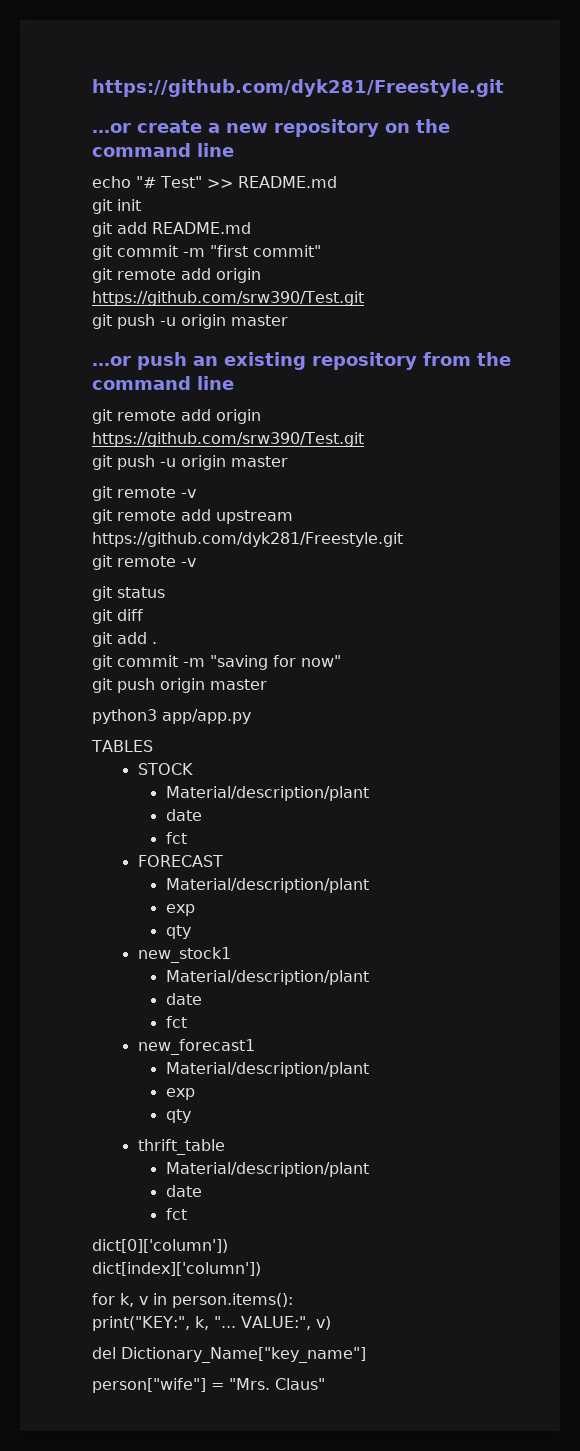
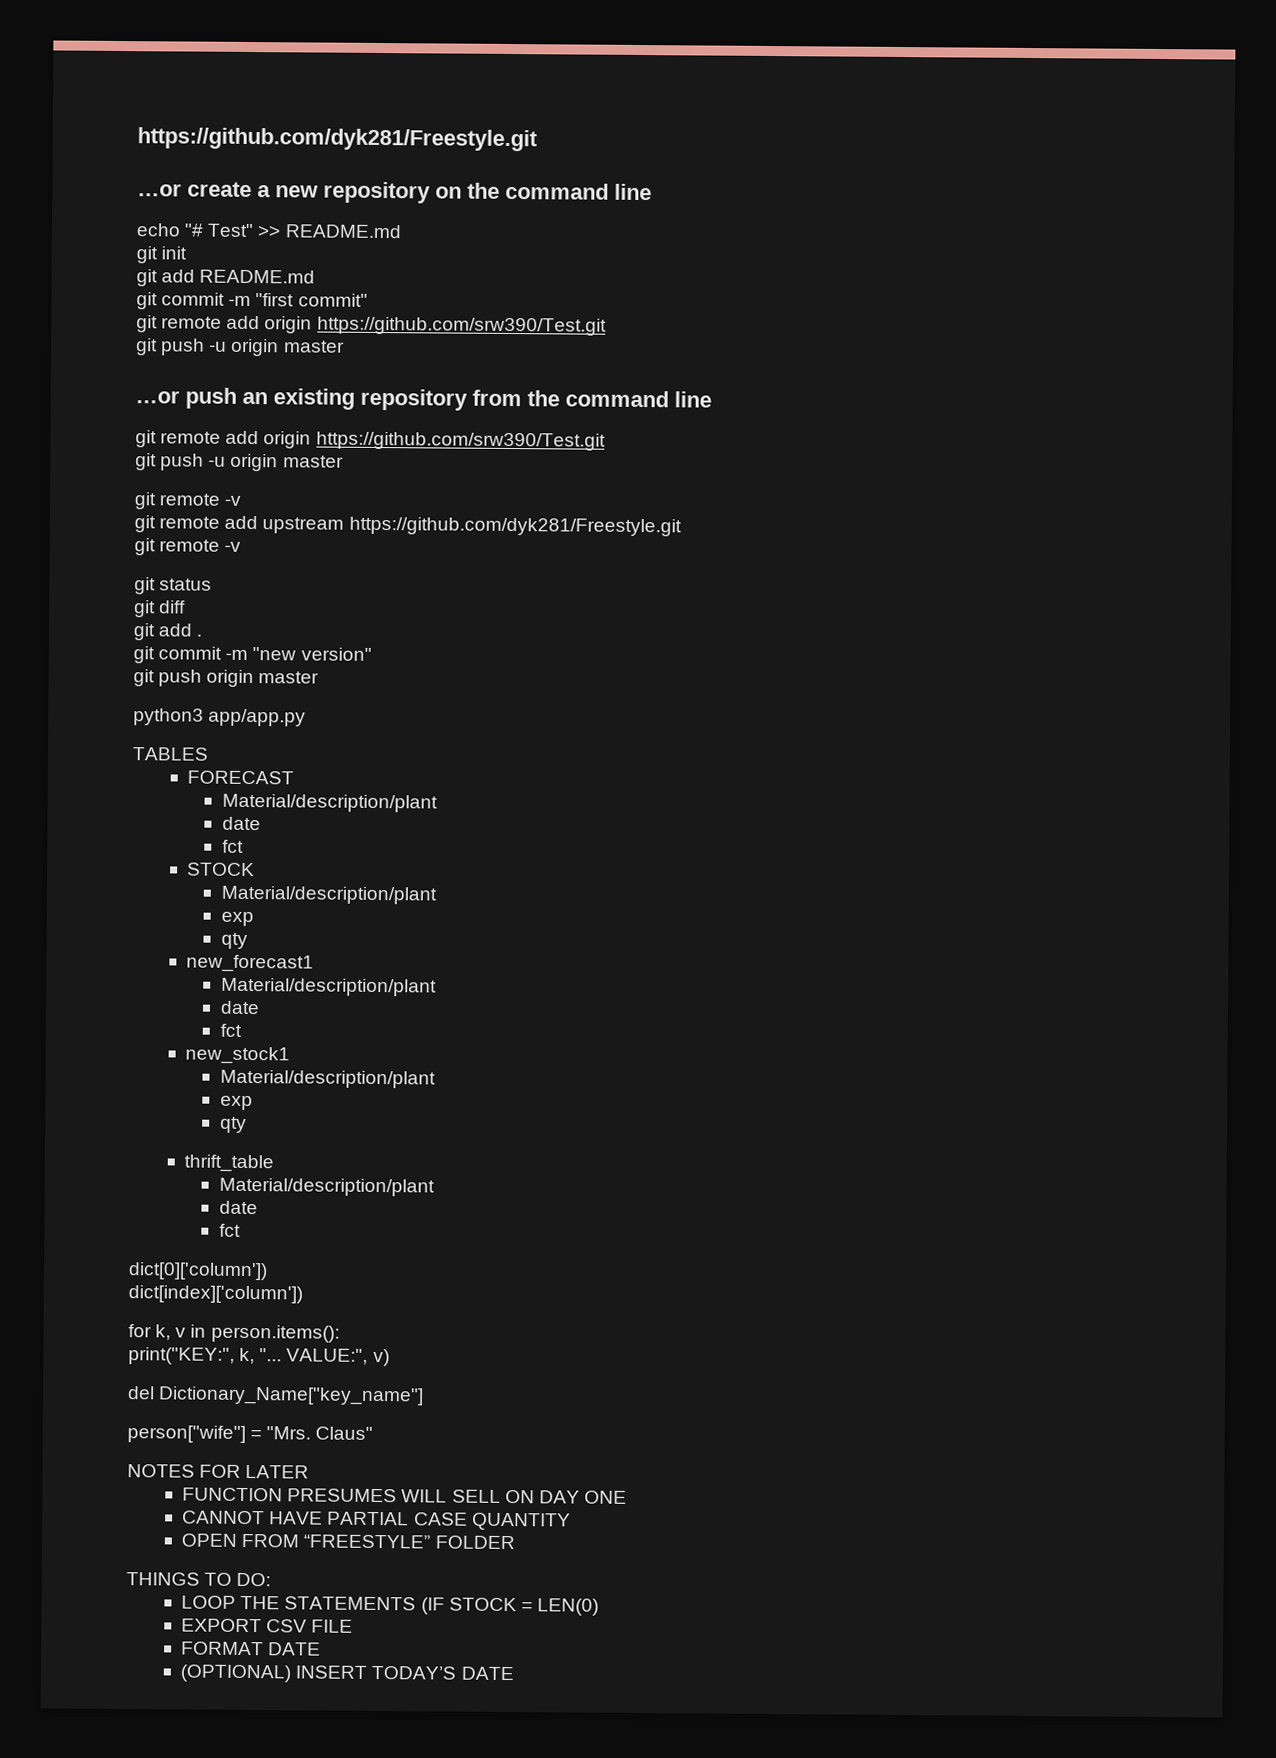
- git commit -m "saving for now"
+ git commit -m "new version"
- STOCK
+ FORECAST
  Material/description/plant
  date
  fct
- FORECAST
+ STOCK
  Material/description/plant
  exp
  qty
- new_stock1
+ new_forecast1
  Material/description/plant
  date
  fct
- new_forecast1
+ new_stock1
+ NOTES FOR LATER
+ FUNCTION PRESUMES WILL SELL ON DAY ONE
+ CANNOT HAVE PARTIAL CASE QUANTITY
+ OPEN FROM “FREESTYLE” FOLDER
+ THINGS TO DO:
+ LOOP THE STATEMENTS (IF STOCK = LEN(0)
+ EXPORT CSV FILE
+ FORMAT DATE
+ (OPTIONAL) INSERT TODAY’S DATE

